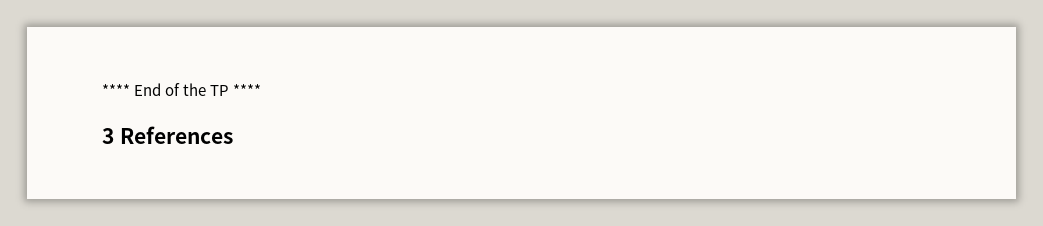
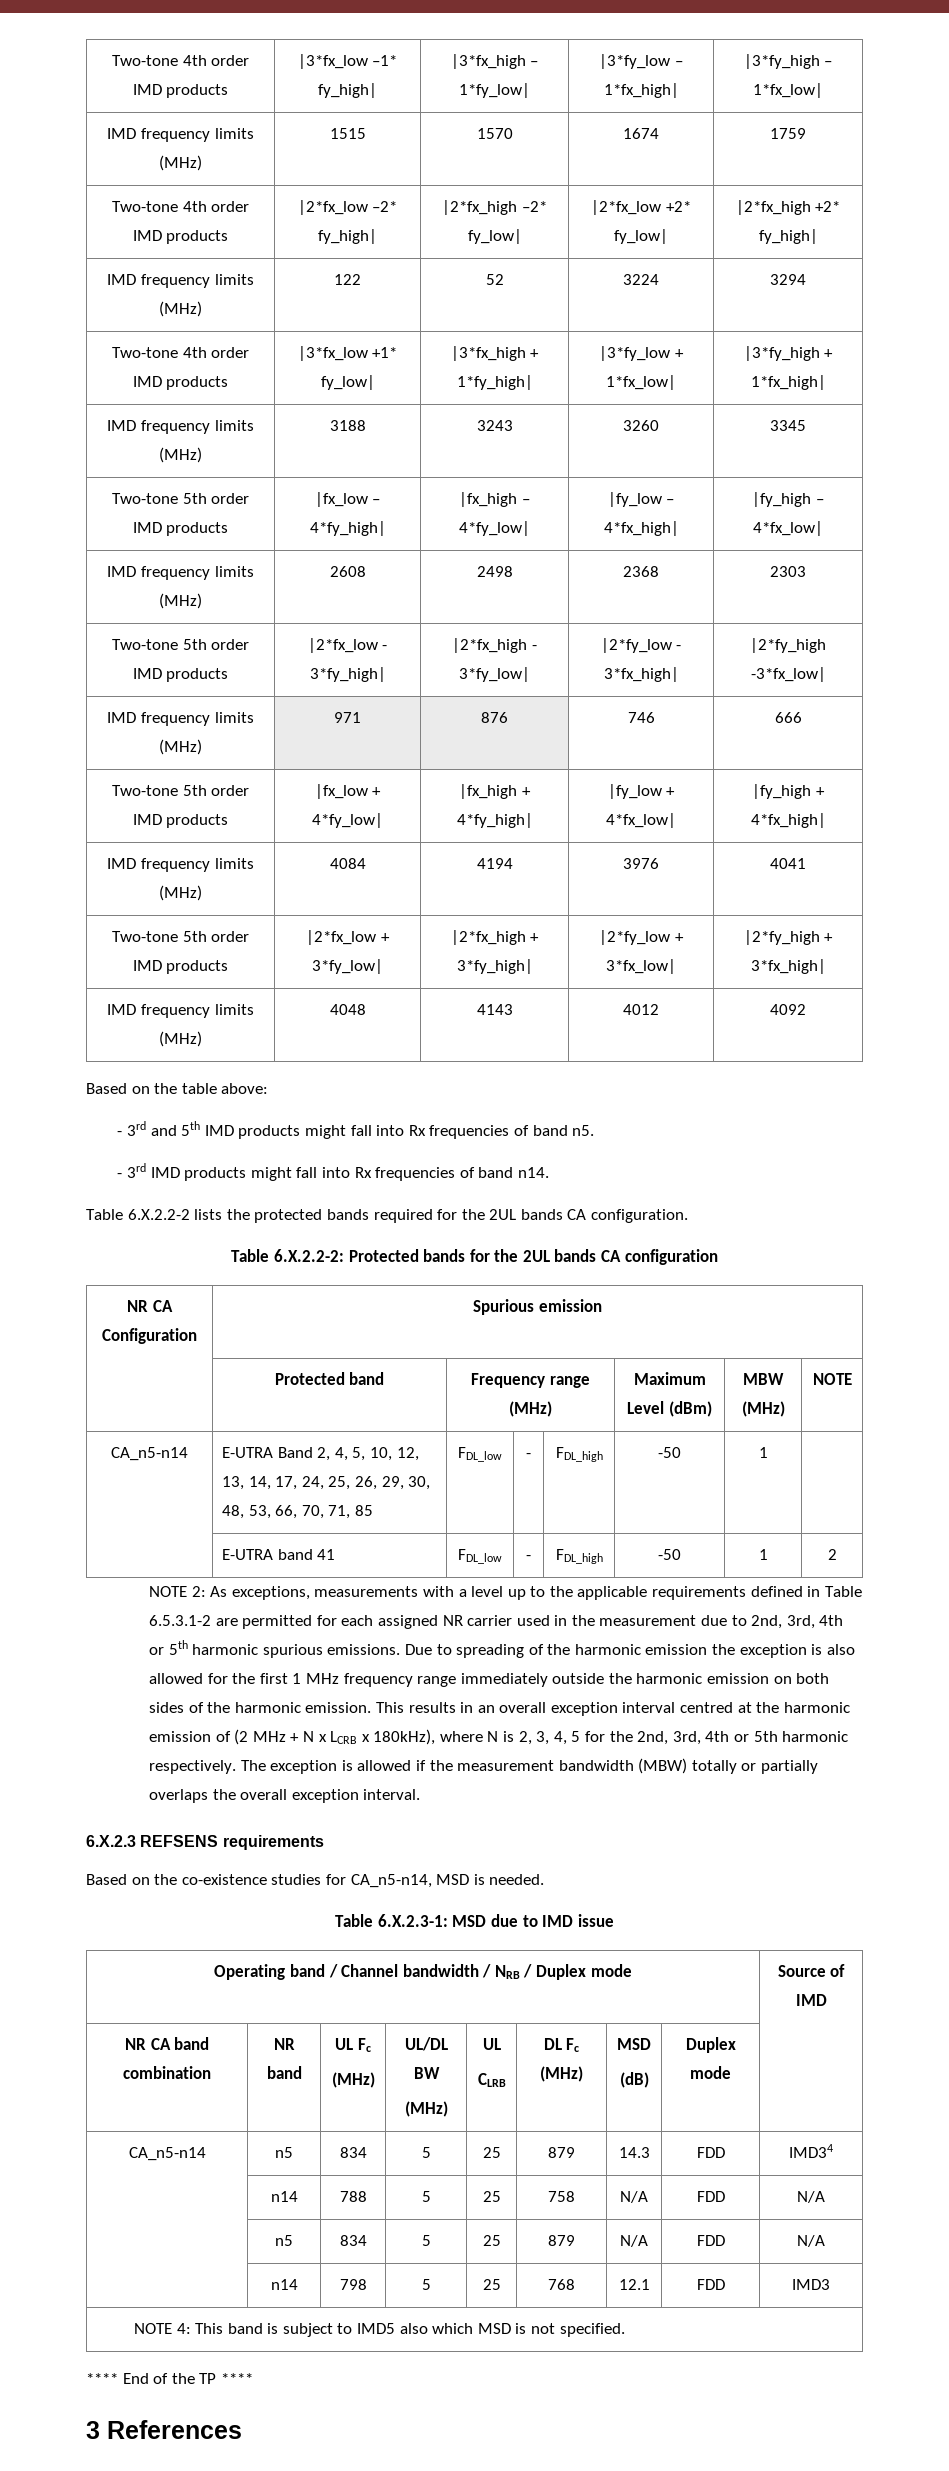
+ Two-tone 4th order IMD products | |3*fx_low –1* fy_high| | |3*fx_high – 1*fy_low| | |3*fy_low – 1*fx_high| | |3*fy_high – 1*fx_low|
+ IMD frequency limits (MHz) | 1515 | 1570 | 1674 | 1759
+ Two-tone 4th order IMD products | |2*fx_low –2* fy_high| | |2*fx_high –2* fy_low| | |2*fx_low +2* fy_low| | |2*fx_high +2* fy_high|
+ IMD frequency limits (MHz) | 122 | 52 | 3224 | 3294
+ Two-tone 4th order IMD products | |3*fx_low +1* fy_low| | |3*fx_high + 1*fy_high| | |3*fy_low + 1*fx_low| | |3*fy_high + 1*fx_high|
+ IMD frequency limits (MHz) | 3188 | 3243 | 3260 | 3345
+ Two-tone 5th order IMD products | |fx_low – 4*fy_high| | |fx_high – 4*fy_low| | |fy_low – 4*fx_high| | |fy_high – 4*fx_low|
+ IMD frequency limits (MHz) | 2608 | 2498 | 2368 | 2303
+ Two-tone 5th order IMD products | |2*fx_low - 3*fy_high| | |2*fx_high - 3*fy_low| | |2*fy_low - 3*fx_high| | |2*fy_high -3*fx_low|
+ IMD frequency limits (MHz) | 971 | 876 | 746 | 666
+ Two-tone 5th order IMD products | |fx_low + 4*fy_low| | |fx_high + 4*fy_high| | |fy_low + 4*fx_low| | |fy_high + 4*fx_high|
+ IMD frequency limits (MHz) | 4084 | 4194 | 3976 | 4041
+ Two-tone 5th order IMD products | |2*fx_low + 3*fy_low| | |2*fx_high + 3*fy_high| | |2*fy_low + 3*fx_low| | |2*fy_high + 3*fx_high|
+ IMD frequency limits (MHz) | 4048 | 4143 | 4012 | 4092
+ Based on the table above:
+ - 3rd and 5th IMD products might fall into Rx frequencies of band n5.
+ - 3rd IMD products might fall into Rx frequencies of band n14.
+ Table 6.X.2.2-2 lists the protected bands required for the 2UL bands CA configuration.
+ Table 6.X.2.2-2: Protected bands for the 2UL bands CA configuration
+ NR CA Configuration | Spurious emission
+ | Protected band | Frequency range (MHz) | Maximum Level (dBm) | MBW (MHz) | NOTE
+ CA_n5-n14 | E-UTRA Band 2, 4, 5, 10, 12, 13, 14, 17, 24, 25, 26, 29, 30, 48, 53, 66, 70, 71, 85 | FDL_low | - | FDL_high | -50 | 1 |
+ | E-UTRA band 41 | FDL_low | - | FDL_high | -50 | 1 | 2
+ NOTE 2: As exceptions, measurements with a level up to the applicable requirements defined in Table 6.5.3.1-2 are permitted for each assigned NR carrier used in the measurement due to 2nd, 3rd, 4th or 5th harmonic spurious emissions. Due to spreading of the harmonic emission the exception is also allowed for the first 1 MHz frequency range immediately outside the harmonic emission on both sides of the harmonic emission. This results in an overall exception interval centred at the harmonic emission of (2 MHz + N x LCRB x 180kHz), where N is 2, 3, 4, 5 for the 2nd, 3rd, 4th or 5th harmonic respectively. The exception is allowed if the measurement bandwidth (MBW) totally or partially overlaps the overall exception interval.
+ 6.X.2.3 REFSENS requirements
+ Based on the co-existence studies for CA_n5-n14, MSD is needed.
+ Table 6.X.2.3-1: MSD due to IMD issue
+ Operating band / Channel bandwidth / NRB / Duplex mode | Source of IMD
+ NR CA band combination | NR band | UL Fc
+ (MHz) | UL/DL BW
+ (MHz) | UL
+ CLRB | DL Fc (MHz) | MSD
+ (dB) | Duplex mode |
+ CA_n5-n14 | n5 | 834 | 5 | 25 | 879 | 14.3 | FDD | IMD34
+ | n14 | 788 | 5 | 25 | 758 | N/A | FDD | N/A
+ | n5 | 834 | 5 | 25 | 879 | N/A | FDD | N/A
+ | n14 | 798 | 5 | 25 | 768 | 12.1 | FDD | IMD3
+ NOTE 4: This band is subject to IMD5 also which MSD is not specified.

